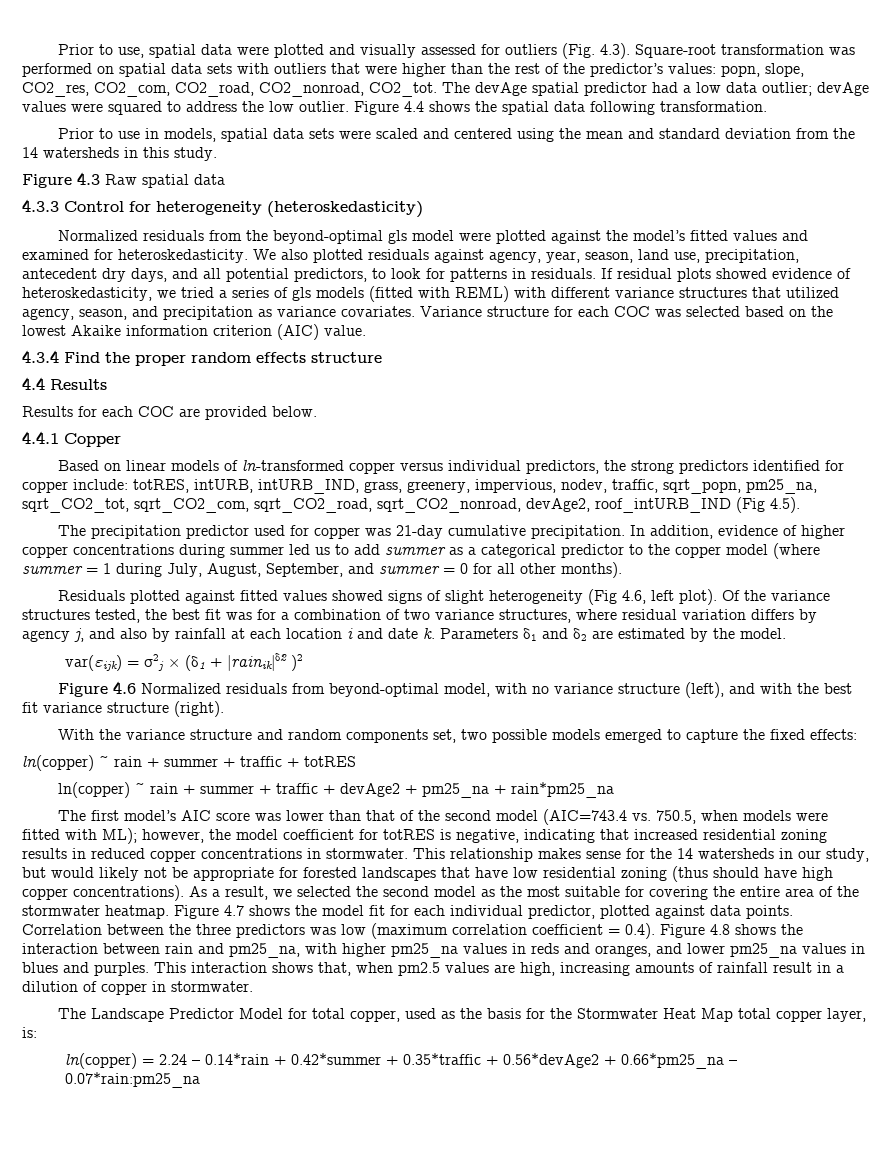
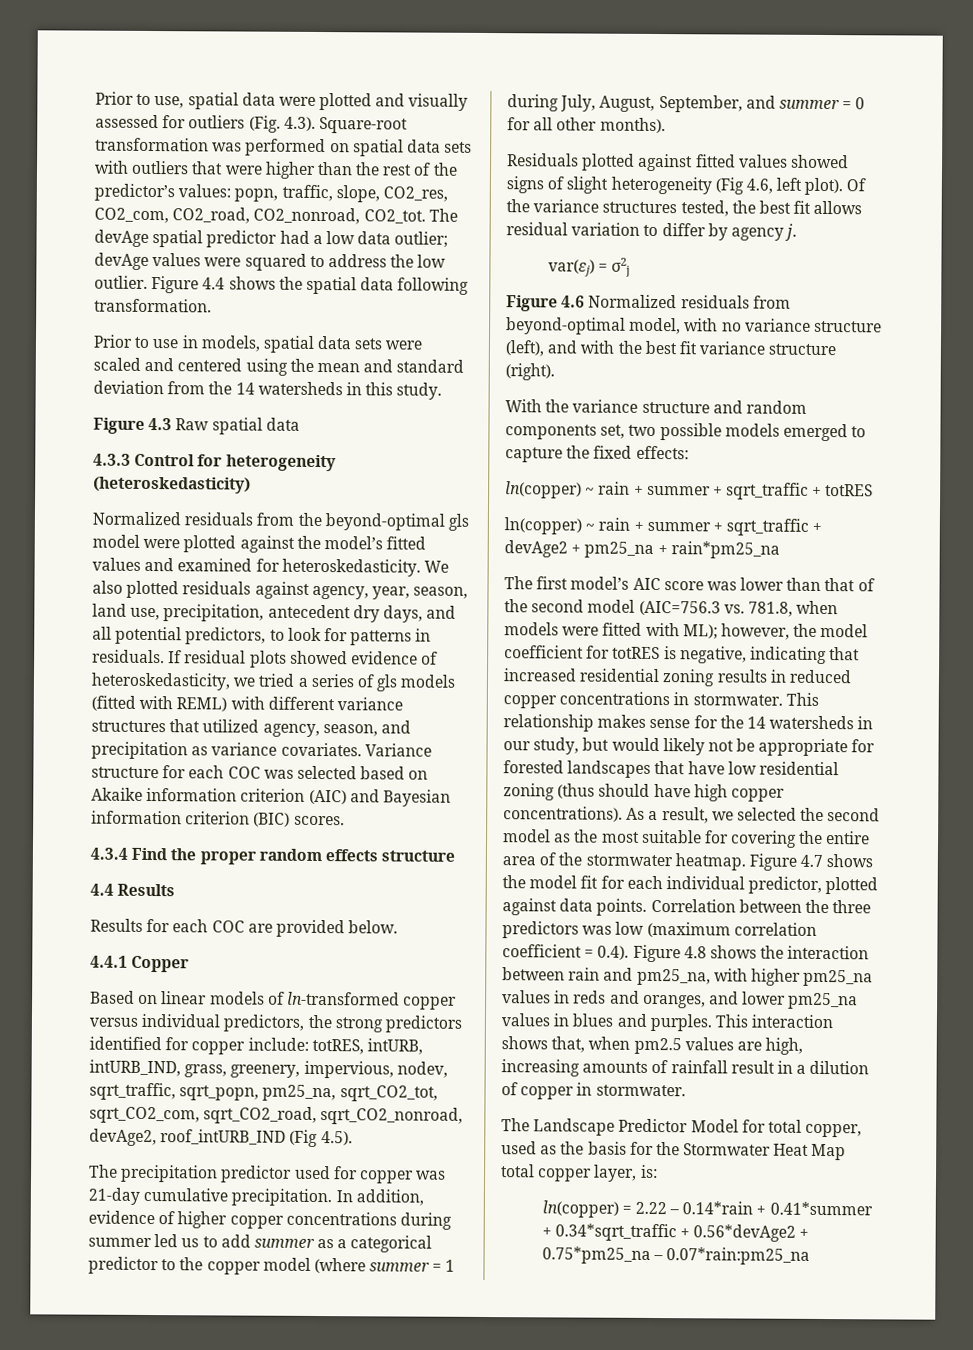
- Prior to use, spatial data were plotted and visually assessed for outliers (Fig. 4.3). Square-root transformation was performed on spatial data sets with outliers that were higher than the rest of the predictor’s values: popn, slope, CO2_res, CO2_com, CO2_road, CO2_nonroad, CO2_tot.
+ Prior to use, spatial data were plotted and visually assessed for outliers (Fig. 4.3). Square-root transformation was performed on spatial data sets with outliers that were higher than the rest of the predictor’s values: popn, traffic, slope, CO2_res, CO2_com, CO2_road, CO2_nonroad, CO2_tot.
- Variance structure for each COC was selected based on the lowest Akaike information criterion (AIC) value.
+ Variance structure for each COC was selected based on Akaike information criterion (AIC) and Bayesian information criterion (BIC) scores.
- Based on linear models of ln-transformed copper versus individual predictors, the strong predictors identified for copper include: totRES, intURB, intURB_IND, grass, greenery, impervious, nodev, traffic, sqrt_popn, pm25_na, sqrt_CO2_tot, sqrt_CO2_com, sqrt_CO2_road, sqrt_CO2_nonroad, devAge2, roof_intURB_IND (Fig 4.5).
+ Based on linear models of ln-transformed copper versus individual predictors, the strong predictors identified for copper include: totRES, intURB, intURB_IND, grass, greenery, impervious, nodev, sqrt_traffic, sqrt_popn, pm25_na, sqrt_CO2_tot, sqrt_CO2_com, sqrt_CO2_road, sqrt_CO2_nonroad, devAge2, roof_intURB_IND (Fig 4.5).
- Of the variance structures tested, the best fit was for a combination of two variance structures, where residual variation differs by agency j, and also by rainfall at each location i and date k. Parameters δ1 and δ2 are estimated by the model.
- var(εijk) = σ2j × (δ1 + |rainik|δ2 )2
+ Of the variance structures tested, the best fit allows residual variation to differ by agency j.
+ var(εj) = σ2j
- ln(copper) ~ rain + summer + traffic + totRES
+ ln(copper) ~ rain + summer + sqrt_traffic + totRES
- ln(copper) ~ rain + summer + traffic + devAge2 + pm25_na + rain*pm25_na
+ ln(copper) ~ rain + summer + sqrt_traffic + devAge2 + pm25_na + rain*pm25_na
- The first model’s AIC score was lower than that of the second model (AIC=743.4 vs. 750.5, when models were fitted with ML); however, the model coefficient for totRES is negative, indicating that increased residential zoning results in reduced copper concentrations in stormwater.
+ The first model’s AIC score was lower than that of the second model (AIC=756.3 vs. 781.8, when models were fitted with ML); however, the model coefficient for totRES is negative, indicating that increased residential zoning results in reduced copper concentrations in stormwater.
- ln(copper) = 2.24 – 0.14*rain + 0.42*summer + 0.35*traffic + 0.56*devAge2 + 0.66*pm25_na – 0.07*rain:pm25_na
+ ln(copper) = 2.22 – 0.14*rain + 0.41*summer + 0.34*sqrt_traffic + 0.56*devAge2 + 0.75*pm25_na – 0.07*rain:pm25_na

